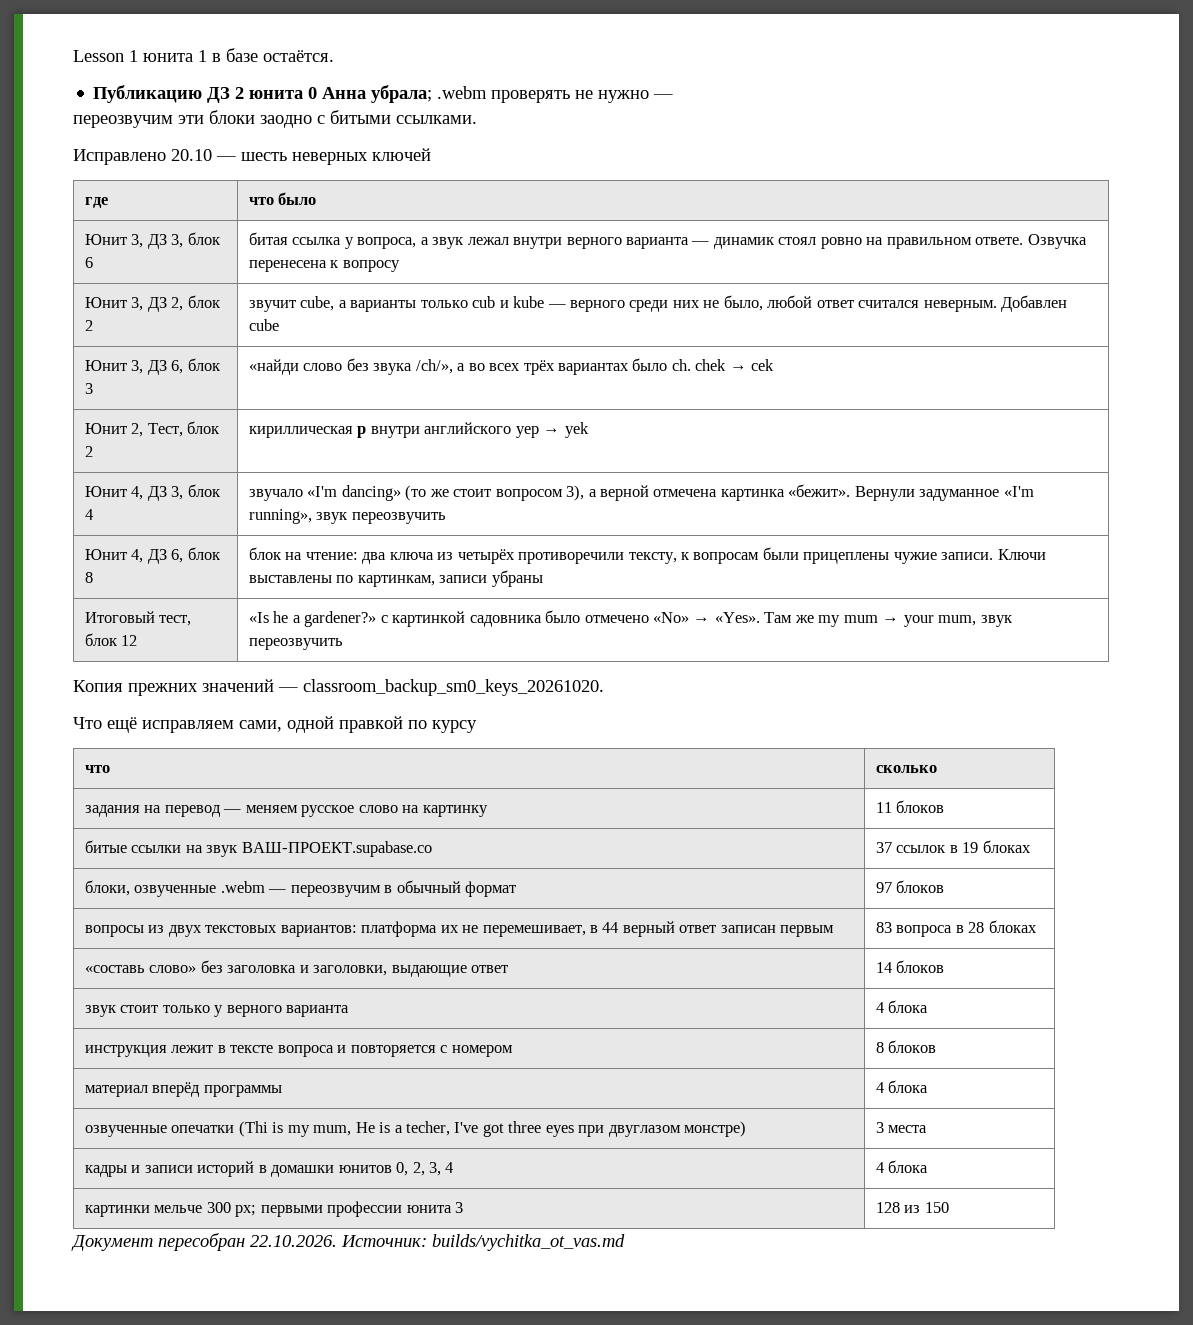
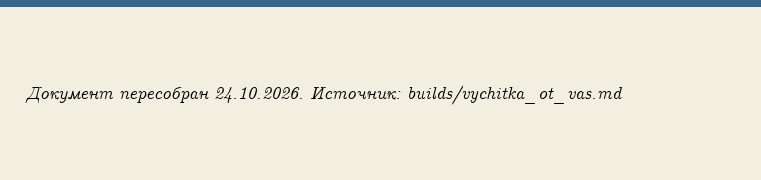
- Lesson 1 юнита 1 в базе остаётся.
- Публикацию ДЗ 2 юнита 0 Анна убрала; .webm проверять не нужно —
- переозвучим эти блоки заодно с битыми ссылками.
- Исправлено 20.10 — шесть неверных ключей
- где | что было
- Юнит 3, ДЗ 3, блок 6 | битая ссылка у вопроса, а звук лежал внутри верного варианта — динамик стоял ровно на правильном ответе. Озвучка перенесена к вопросу
- Юнит 3, ДЗ 2, блок 2 | звучит cube, а варианты только cub и kube — верного среди них не было, любой ответ считался неверным. Добавлен cube
- Юнит 3, ДЗ 6, блок 3 | «найди слово без звука /ch/», а во всех трёх вариантах было ch. chek → cek
- Юнит 2, Тест, блок 2 | кириллическая р внутри английского yeр → yek
- Юнит 4, ДЗ 3, блок 4 | звучало «I'm dancing» (то же стоит вопросом 3), а верной отмечена картинка «бежит». Вернули задуманное «I'm running», звук переозвучить
- Юнит 4, ДЗ 6, блок 8 | блок на чтение: два ключа из четырёх противоречили тексту, к вопросам были прицеплены чужие записи. Ключи выставлены по картинкам, записи убраны
- Итоговый тест, блок 12 | «Is he a gardener?» с картинкой садовника было отмечено «No» → «Yes». Там же my mum → your mum, звук переозвучить
- Копия прежних значений — classroom_backup_sm0_keys_20261020.
- Что ещё исправляем сами, одной правкой по курсу
- что | сколько
- задания на перевод — меняем русское слово на картинку | 11 блоков
- битые ссылки на звук ВАШ-ПРОЕКТ.supabase.co | 37 ссылок в 19 блоках
- блоки, озвученные .webm — переозвучим в обычный формат | 97 блоков
- вопросы из двух текстовых вариантов: платформа их не перемешивает, в 44 верный ответ записан первым | 83 вопроса в 28 блоках
- «составь слово» без заголовка и заголовки, выдающие ответ | 14 блоков
- звук стоит только у верного варианта | 4 блока
- инструкция лежит в тексте вопроса и повторяется с номером | 8 блоков
- материал вперёд программы | 4 блока
- озвученные опечатки (Thi is my mum, He is a techer, I've got three eyes при двуглазом монстре) | 3 места
- кадры и записи историй в домашки юнитов 0, 2, 3, 4 | 4 блока
- картинки мельче 300 px; первыми профессии юнита 3 | 128 из 150
- Документ пересобран 22.10.2026. Источник: builds/vychitka_ot_vas.md
+ Документ пересобран 24.10.2026. Источник: builds/vychitka_ot_vas.md

